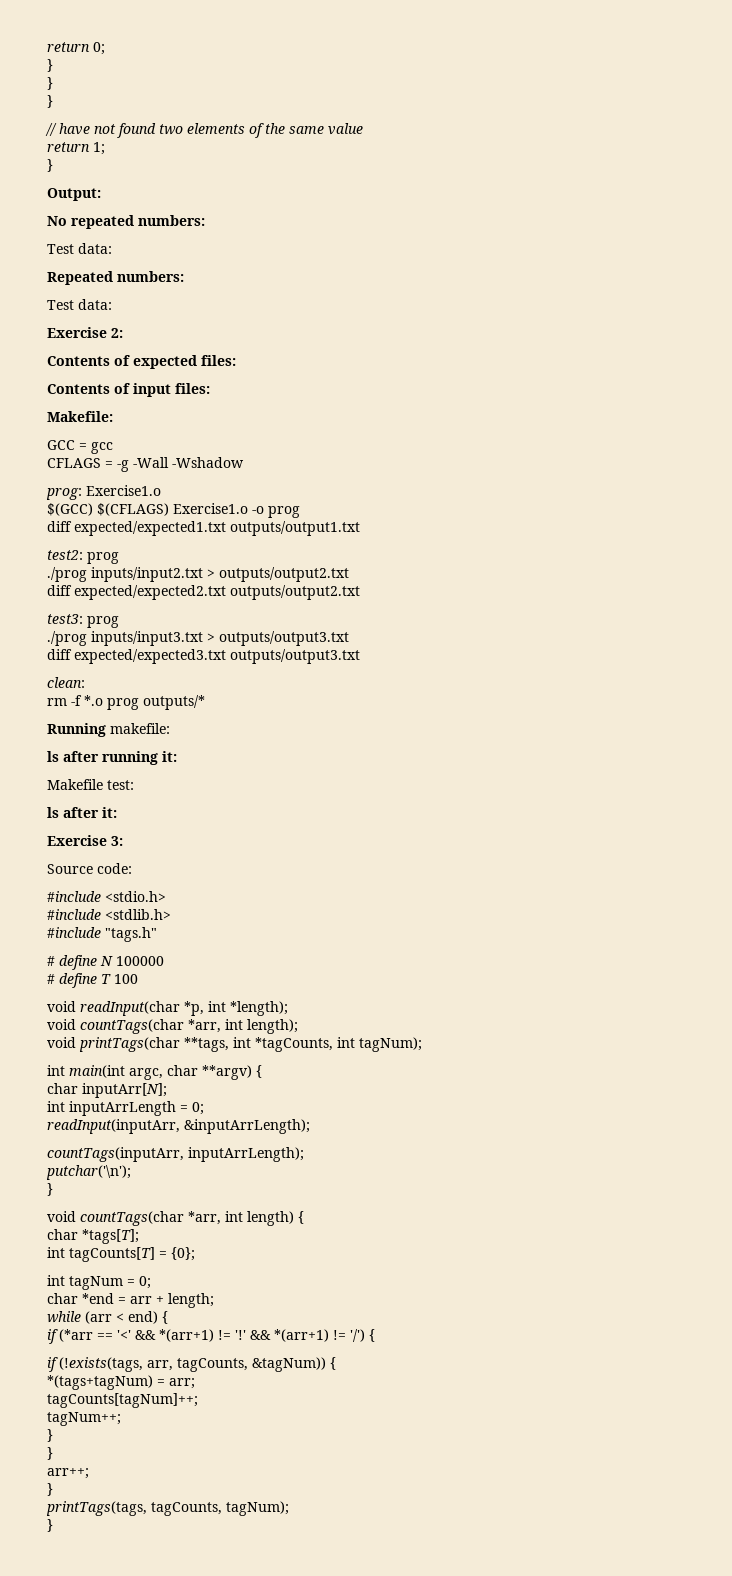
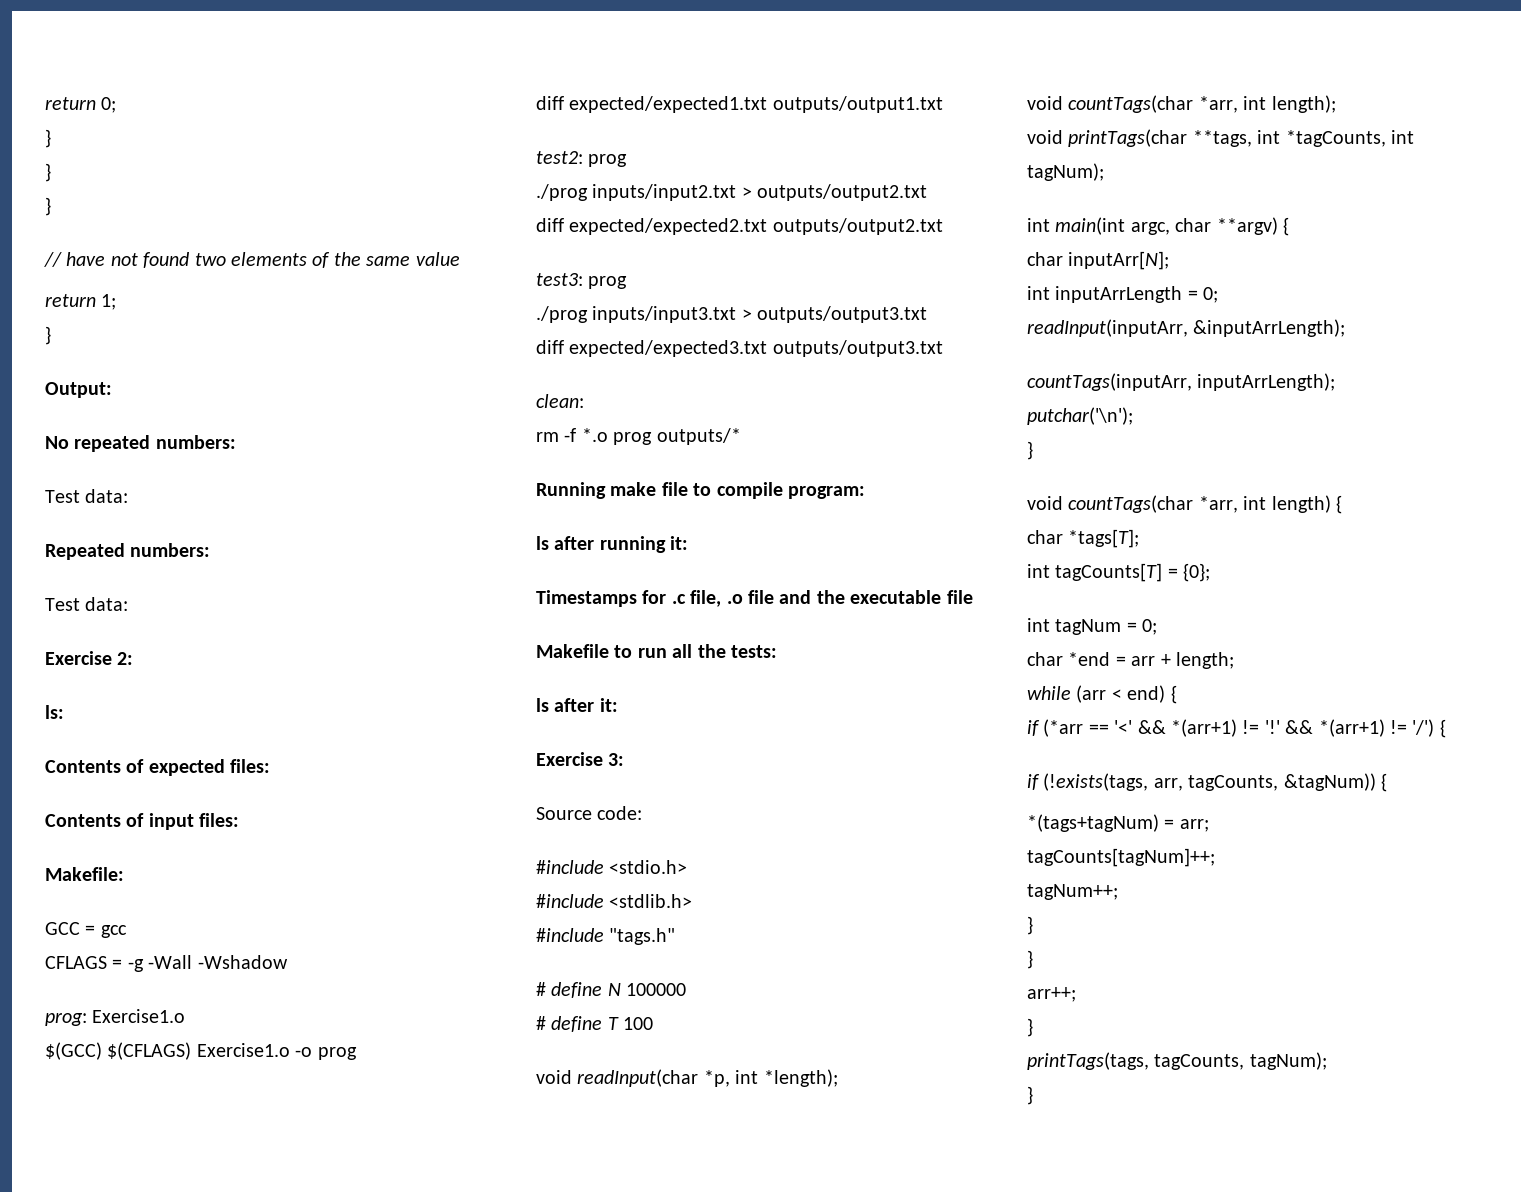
+ ls:
- Running makefile:
+ Running make file to compile program:
- Makefile test:
+ Timestamps for .c file, .o file and the executable file
+ Makefile to run all the tests:

